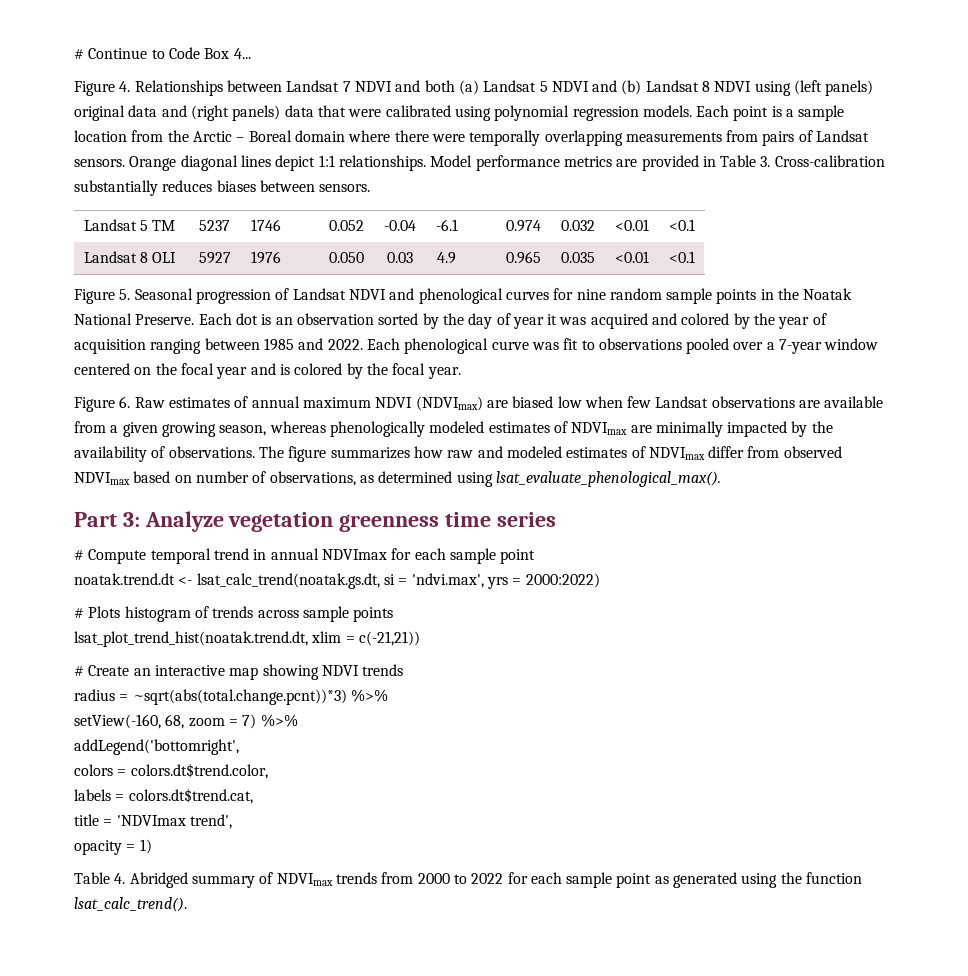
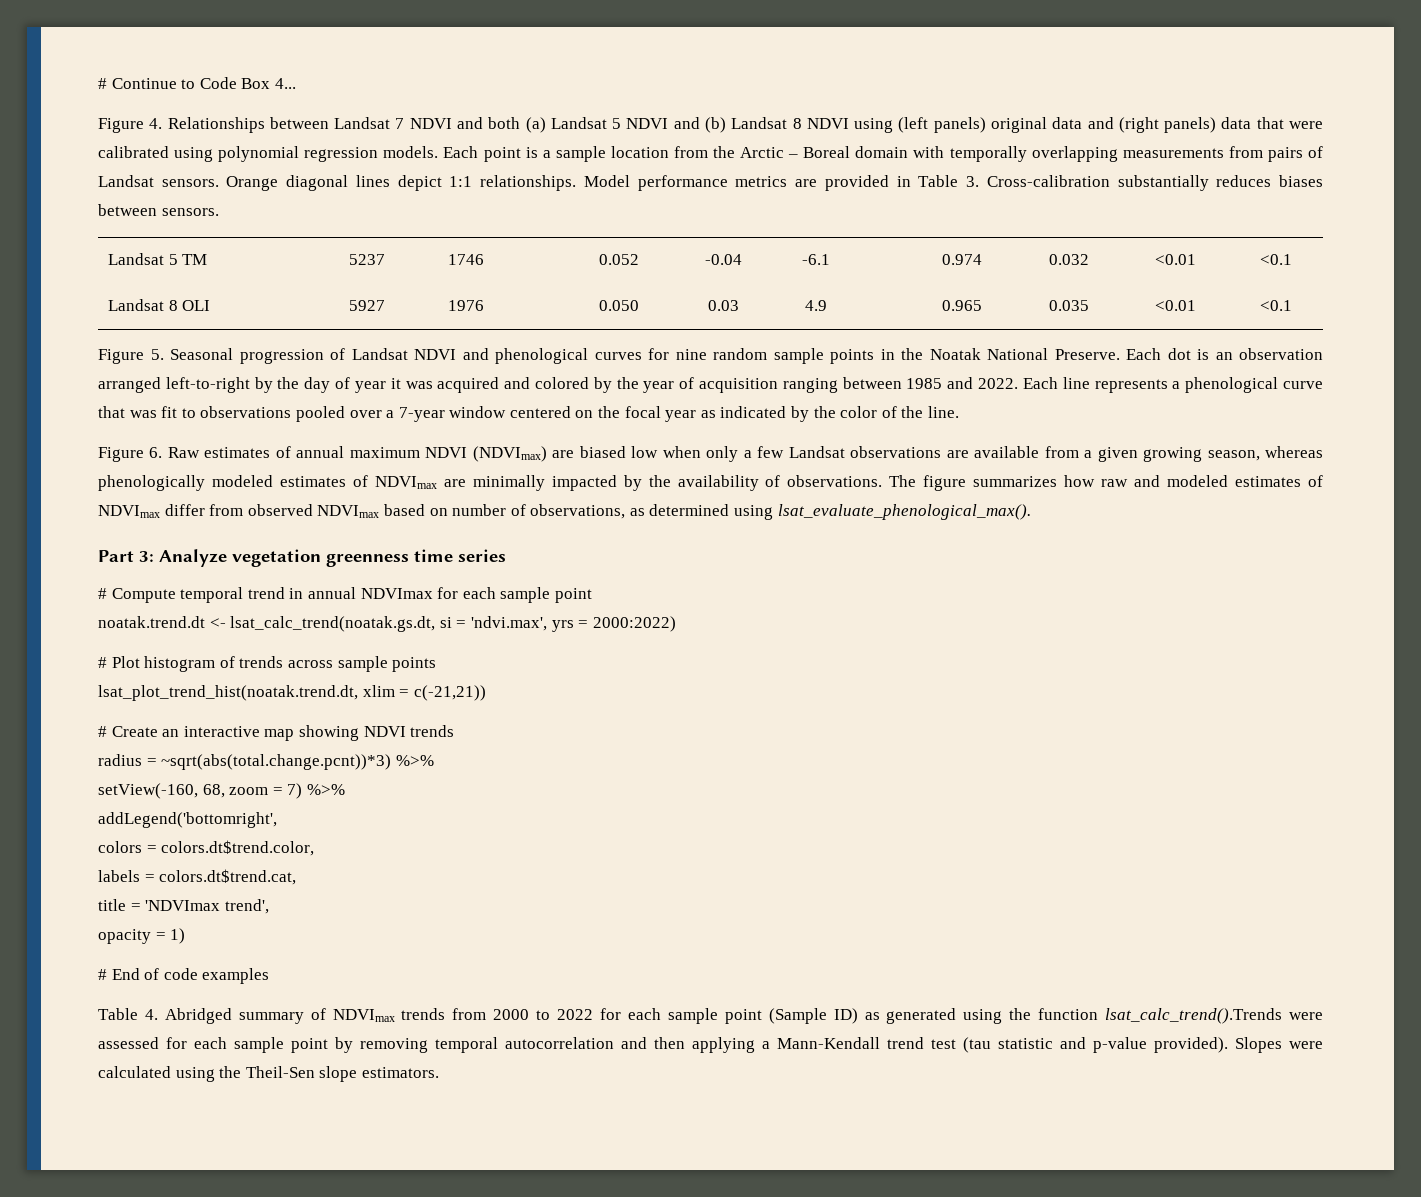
- Each point is a sample location from the Arctic – Boreal domain where there were temporally overlapping measurements from pairs of Landsat sensors.
+ Each point is a sample location from the Arctic – Boreal domain with temporally overlapping measurements from pairs of Landsat sensors.
- Each dot is an observation sorted by the day of year it was acquired and colored by the year of acquisition ranging between 1985 and 2022.
+ Each dot is an observation arranged left-to-right by the day of year it was acquired and colored by the year of acquisition ranging between 1985 and 2022.
- Each phenological curve was fit to observations pooled over a 7-year window centered on the focal year and is colored by the focal year.
+ Each line represents a phenological curve that was fit to observations pooled over a 7-year window centered on the focal year as indicated by the color of the line.
- Figure 6. Raw estimates of annual maximum NDVI (NDVImax) are biased low when few Landsat observations are available from a given growing season, whereas phenologically modeled estimates of NDVImax are minimally impacted by the availability of observations.
+ Figure 6. Raw estimates of annual maximum NDVI (NDVImax) are biased low when only a few Landsat observations are available from a given growing season, whereas phenologically modeled estimates of NDVImax are minimally impacted by the availability of observations.
- # Plots histogram of trends across sample points
+ # Plot histogram of trends across sample points
+ # End of code examples
- Table 4. Abridged summary of NDVImax trends from 2000 to 2022 for each sample point as generated using the function lsat_calc_trend().
+ Table 4. Abridged summary of NDVImax trends from 2000 to 2022 for each sample point (Sample ID) as generated using the function lsat_calc_trend().Trends were assessed for each sample point by removing temporal autocorrelation and then applying a Mann-Kendall trend test (tau statistic and p-value provided). Slopes were calculated using the Theil-Sen slope estimators.

